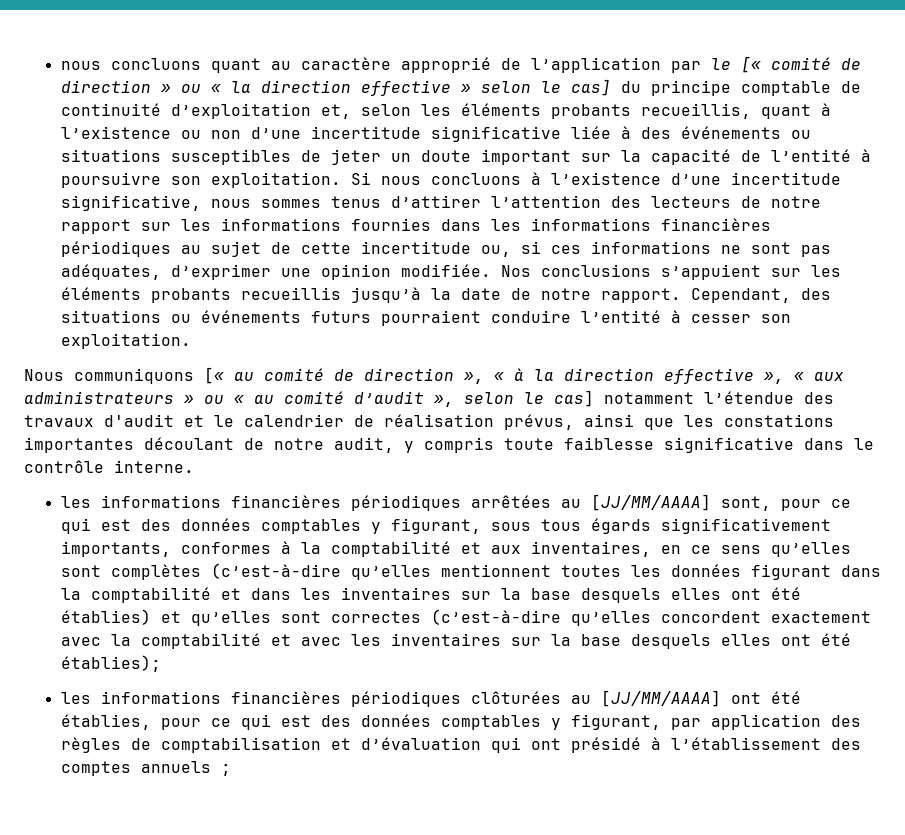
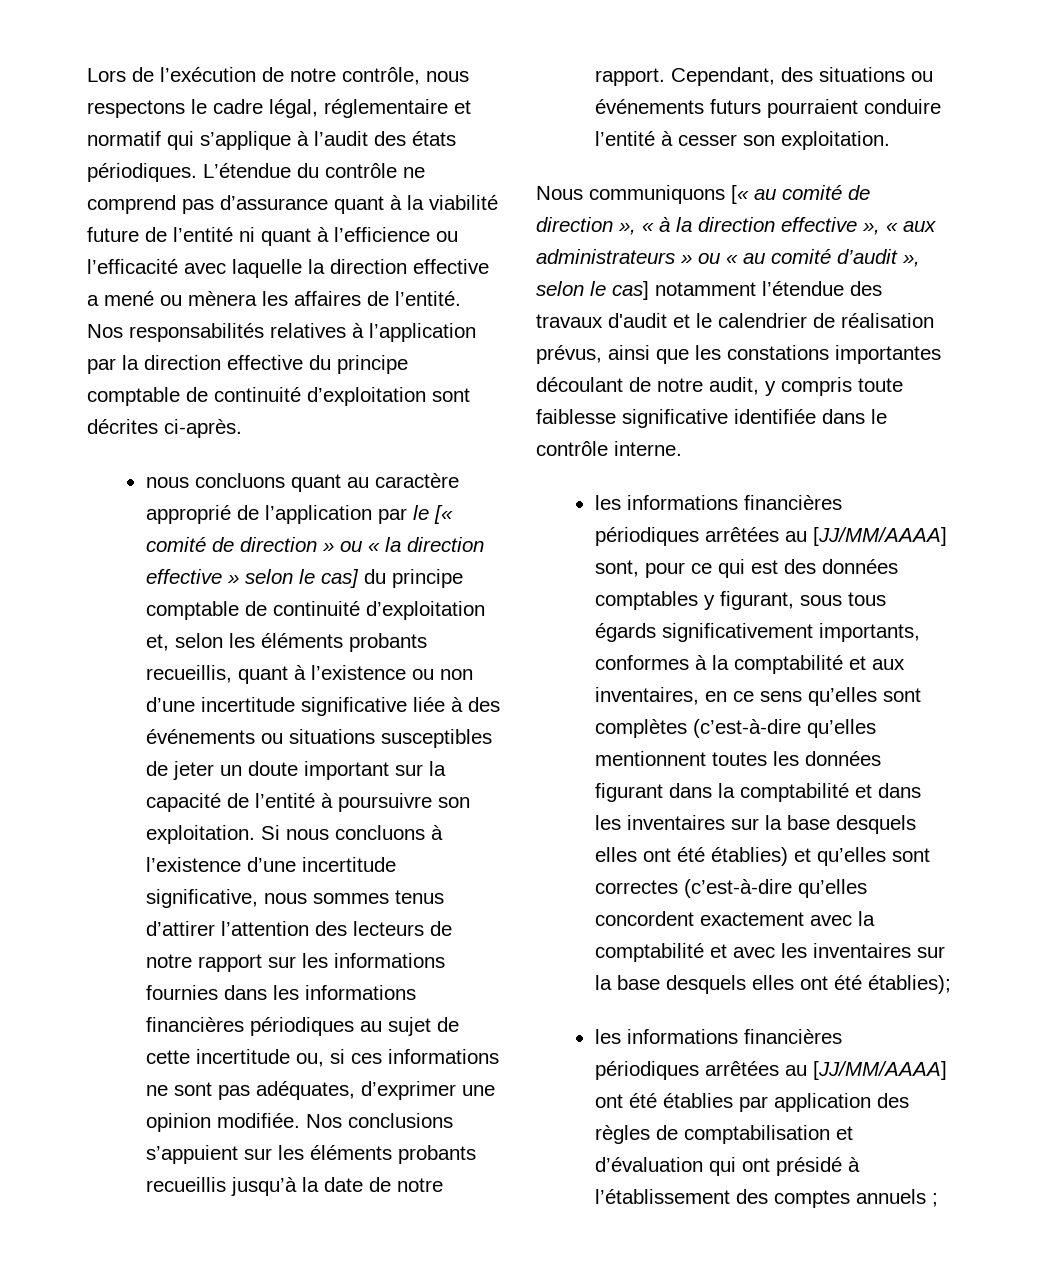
+ Lors de l’exécution de notre contrôle, nous respectons le cadre légal, réglementaire et normatif qui s’applique à l’audit des états périodiques. L’étendue du contrôle ne comprend pas d’assurance quant à la viabilité future de l’entité ni quant à l’efficience ou l’efficacité avec laquelle la direction effective a mené ou mènera les affaires de l’entité. Nos responsabilités relatives à l’application par la direction effective du principe comptable de continuité d’exploitation sont décrites ci-après.
- Nous communiquons [« au comité de direction », « à la direction effective », « aux administrateurs » ou « au comité d’audit », selon le cas] notamment l’étendue des travaux d'audit et le calendrier de réalisation prévus, ainsi que les constations importantes découlant de notre audit, y compris toute faiblesse significative dans le contrôle interne.
+ Nous communiquons [« au comité de direction », « à la direction effective », « aux administrateurs » ou « au comité d’audit », selon le cas] notamment l’étendue des travaux d'audit et le calendrier de réalisation prévus, ainsi que les constations importantes découlant de notre audit, y compris toute faiblesse significative identifiée dans le contrôle interne.
- les informations financières périodiques clôturées au [JJ/MM/AAAA] ont été établies, pour ce qui est des données comptables y figurant, par application des règles de comptabilisation et d’évaluation qui ont présidé à l’établissement des comptes annuels ;
+ les informations financières périodiques arrêtées au [JJ/MM/AAAA] ont été établies par application des règles de comptabilisation et d’évaluation qui ont présidé à l’établissement des comptes annuels ;

